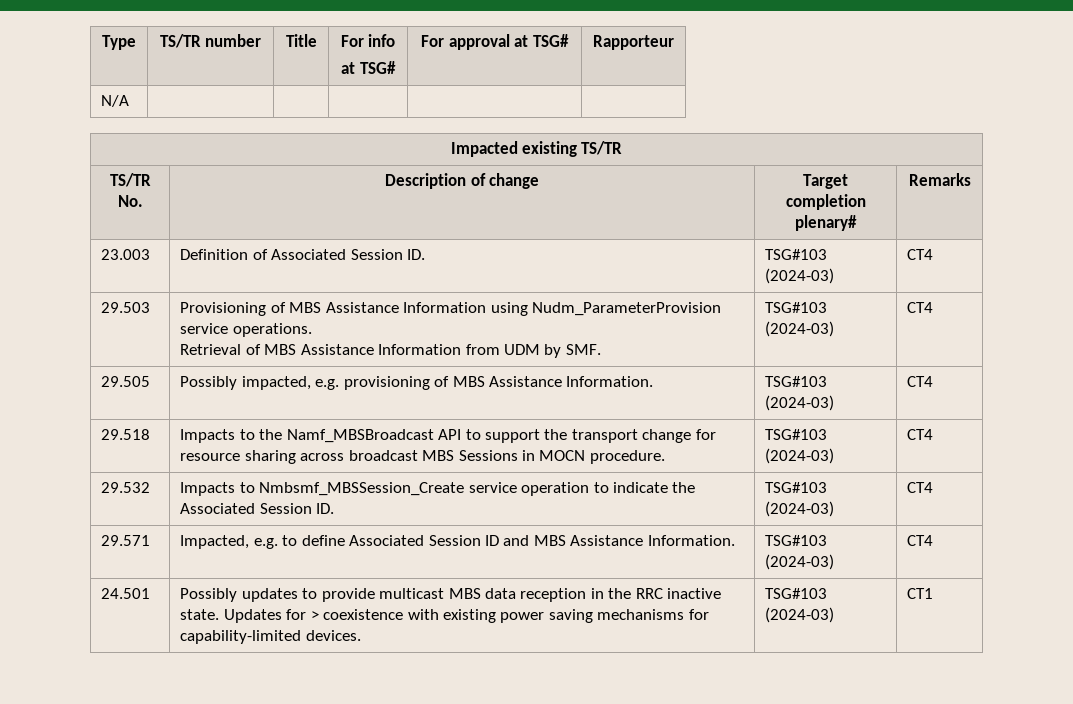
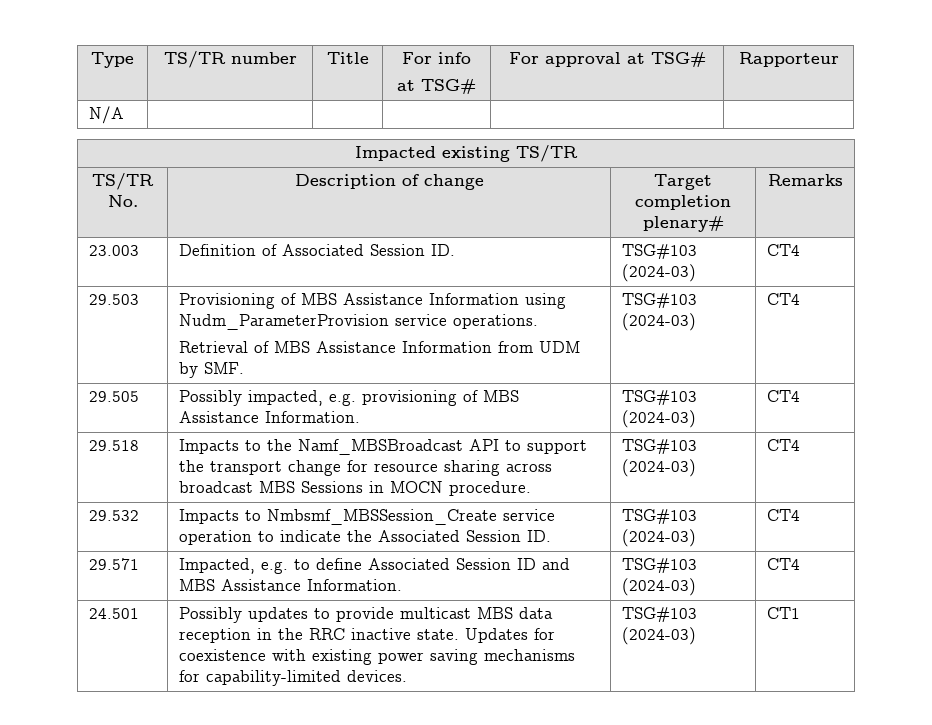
- 24.501 | Possibly updates to provide multicast MBS data reception in the RRC inactive state. Updates for > coexistence with existing power saving mechanisms for capability-limited devices. | TSG#103 (2024-03) | CT1
+ 24.501 | Possibly updates to provide multicast MBS data reception in the RRC inactive state. Updates for coexistence with existing power saving mechanisms for capability-limited devices. | TSG#103 (2024-03) | CT1

